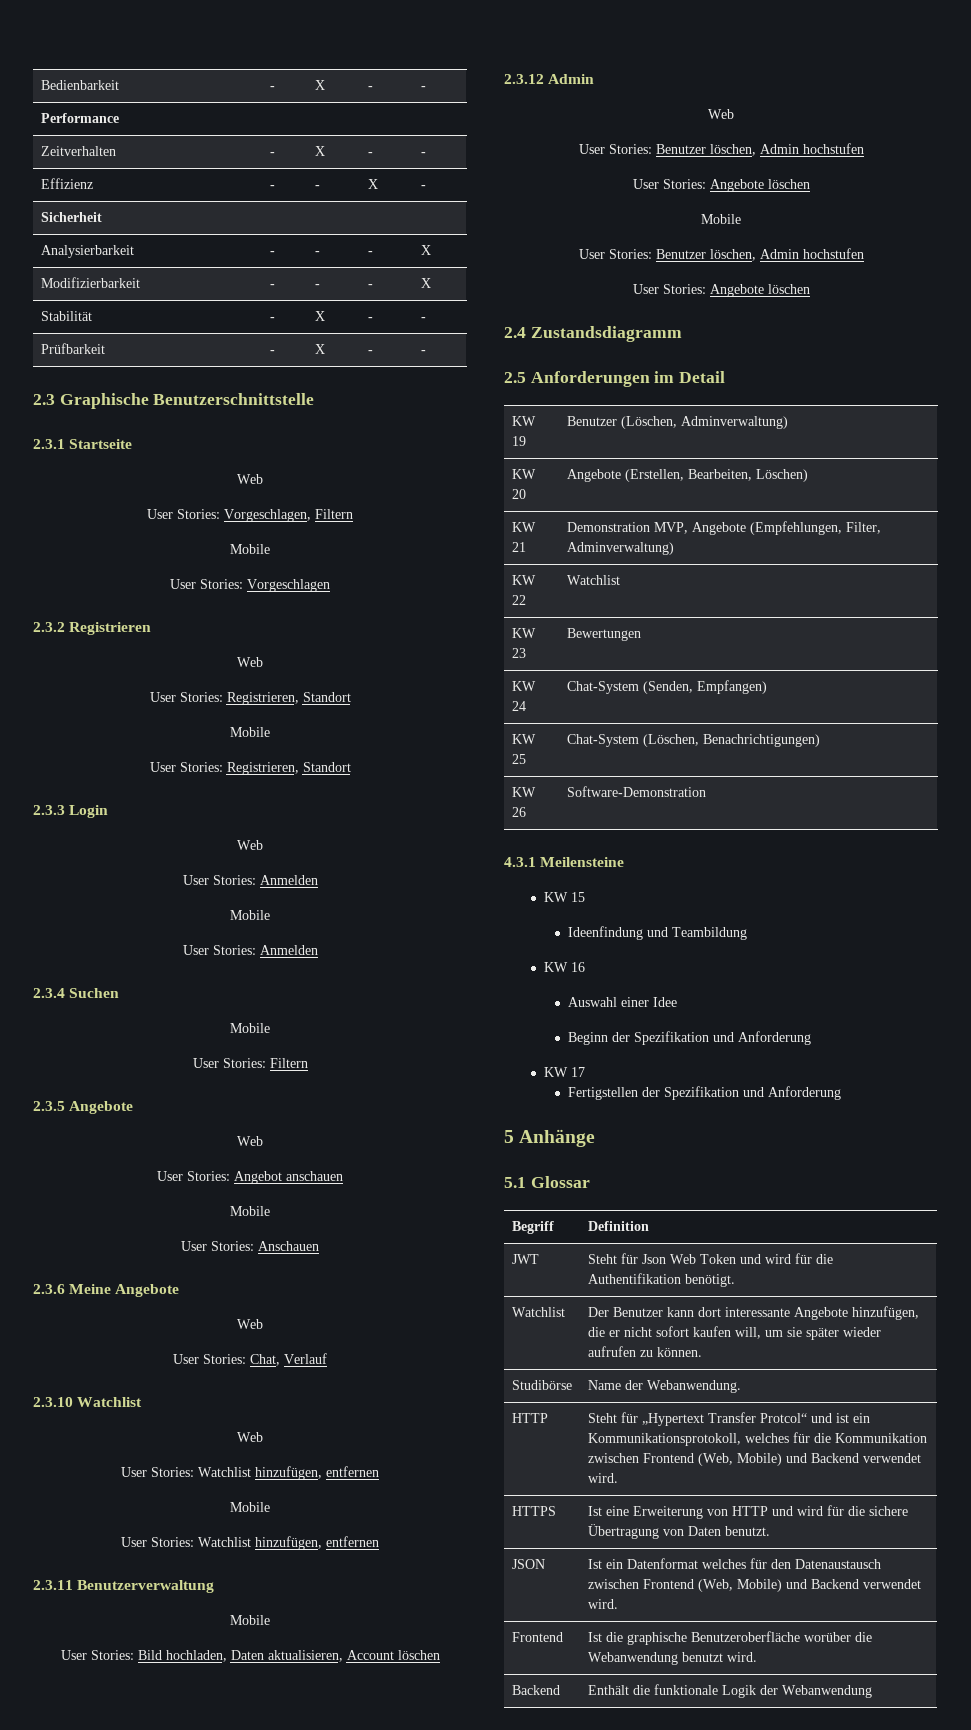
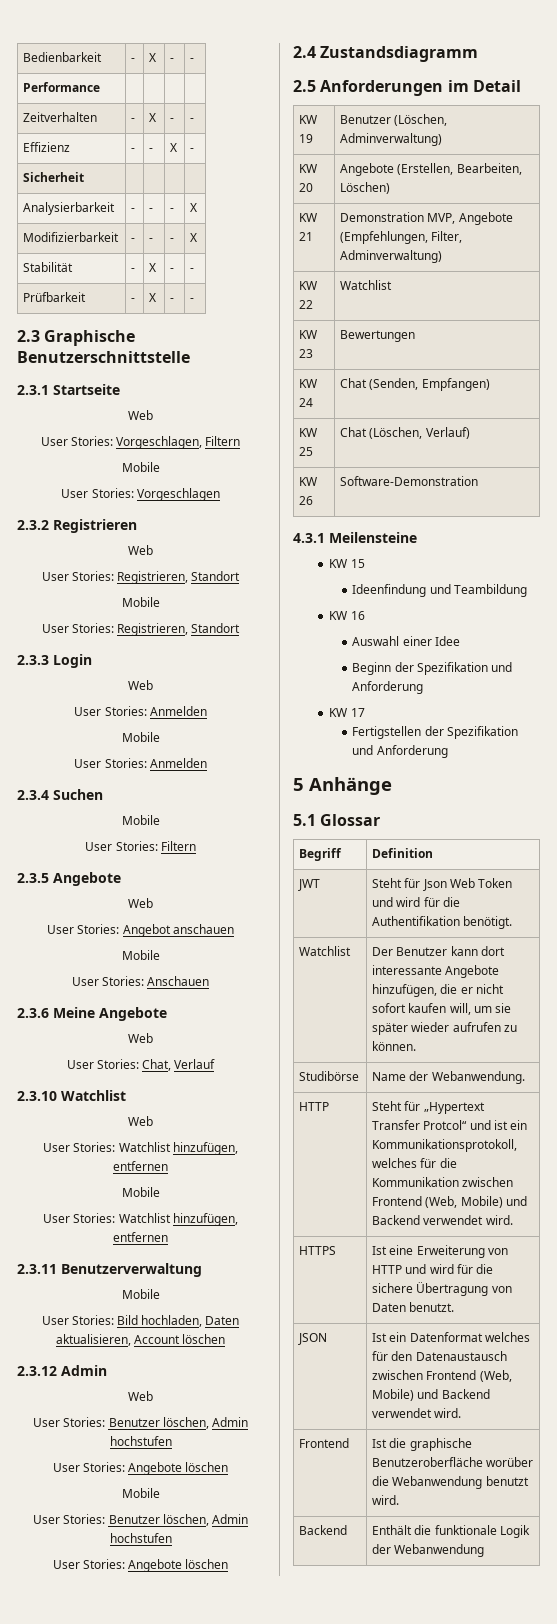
- KW 24 | Chat-System (Senden, Empfangen)
+ KW 24 | Chat (Senden, Empfangen)
- KW 25 | Chat-System (Löschen, Benachrichtigungen)
+ KW 25 | Chat (Löschen, Verlauf)

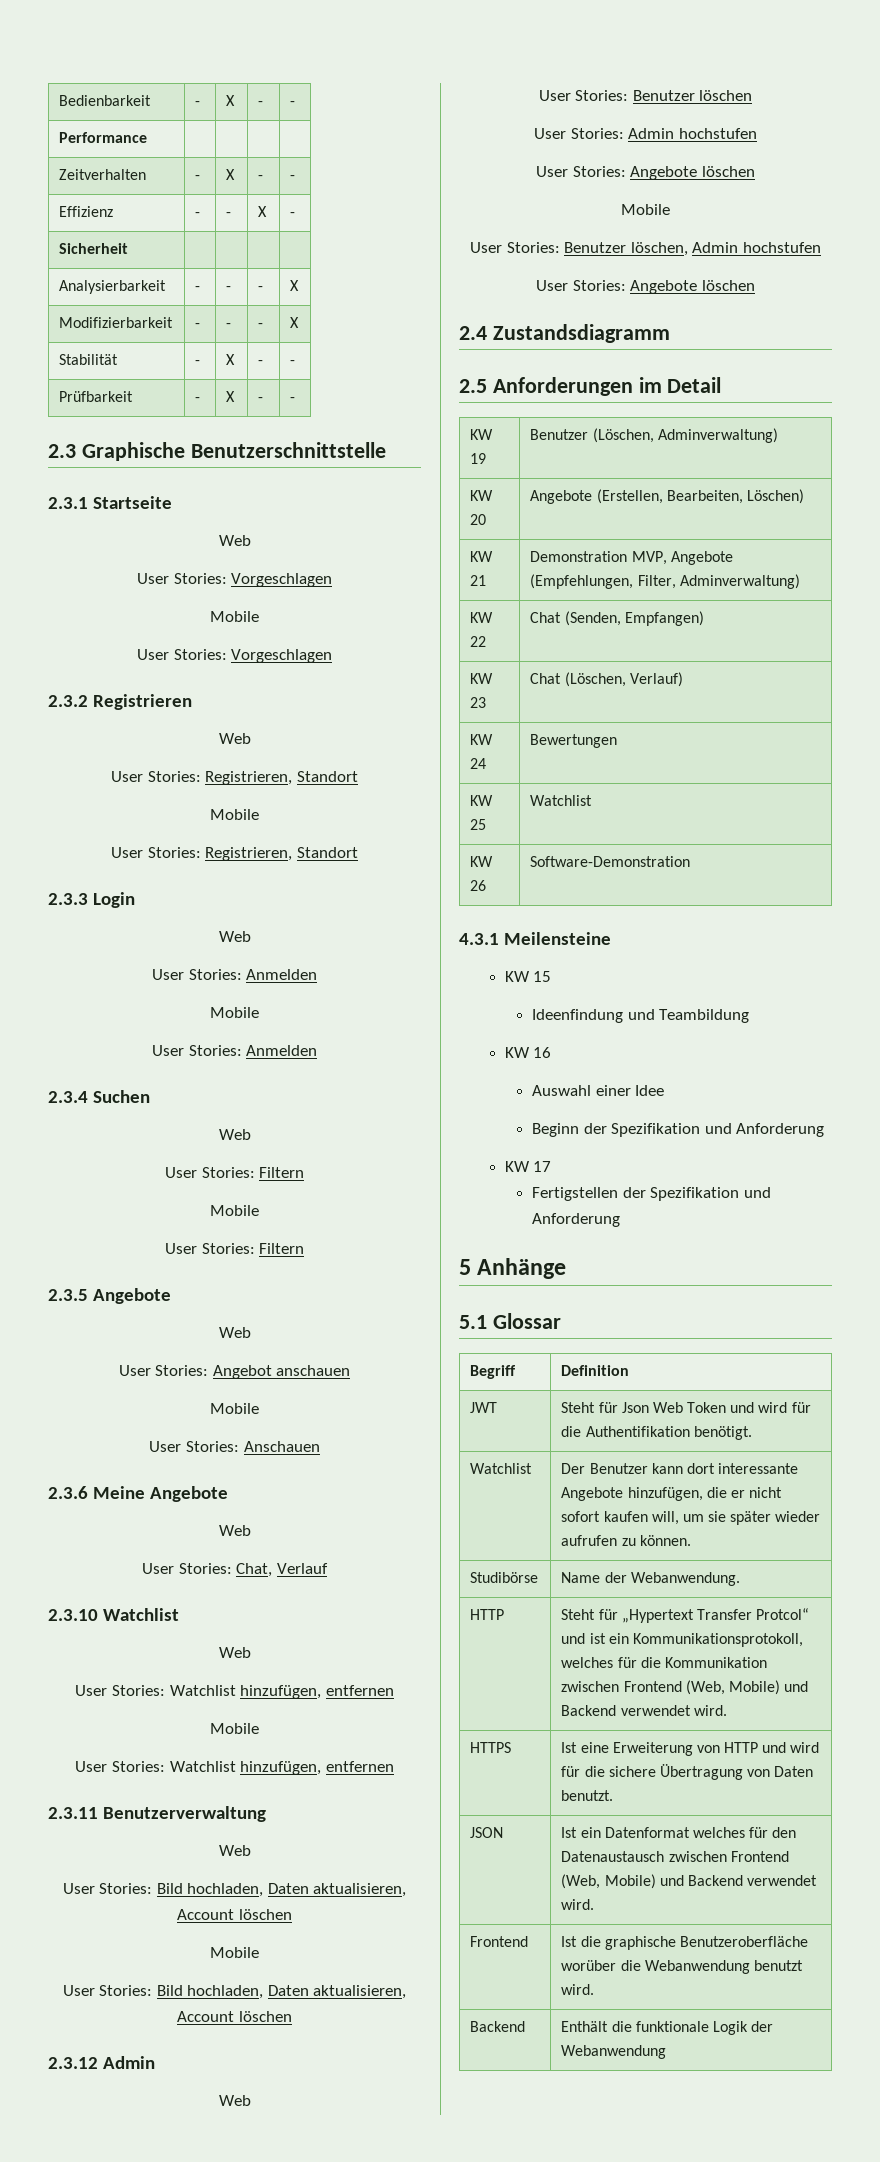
  2.3.1 Startseite
  Web
- User Stories: Vorgeschlagen, Filtern
+ User Stories: Vorgeschlagen
  2.3.4 Suchen
+ Web
+ User Stories: Filtern
  2.3.11 Benutzerverwaltung
+ Web
+ User Stories: Bild hochladen, Daten aktualisieren, Account löschen
  2.3.12 Admin
  Web
- User Stories: Benutzer löschen, Admin hochstufen
+ User Stories: Benutzer löschen
+ User Stories: Admin hochstufen
- KW 22 | Watchlist
- KW 23 | Bewertungen
- KW 24 | Chat (Senden, Empfangen)
+ KW 22 | Chat (Senden, Empfangen)
- KW 25 | Chat (Löschen, Verlauf)
+ KW 23 | Chat (Löschen, Verlauf)
+ KW 24 | Bewertungen
+ KW 25 | Watchlist

